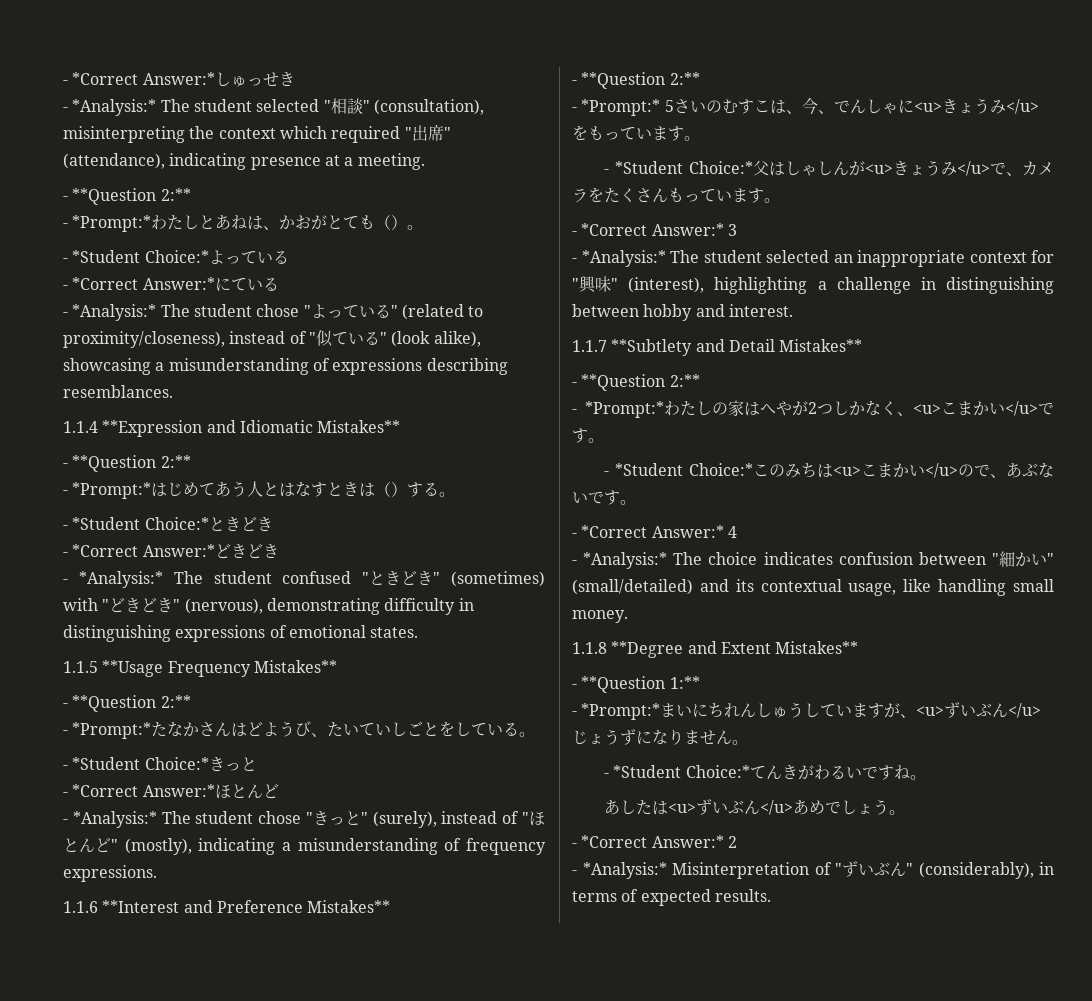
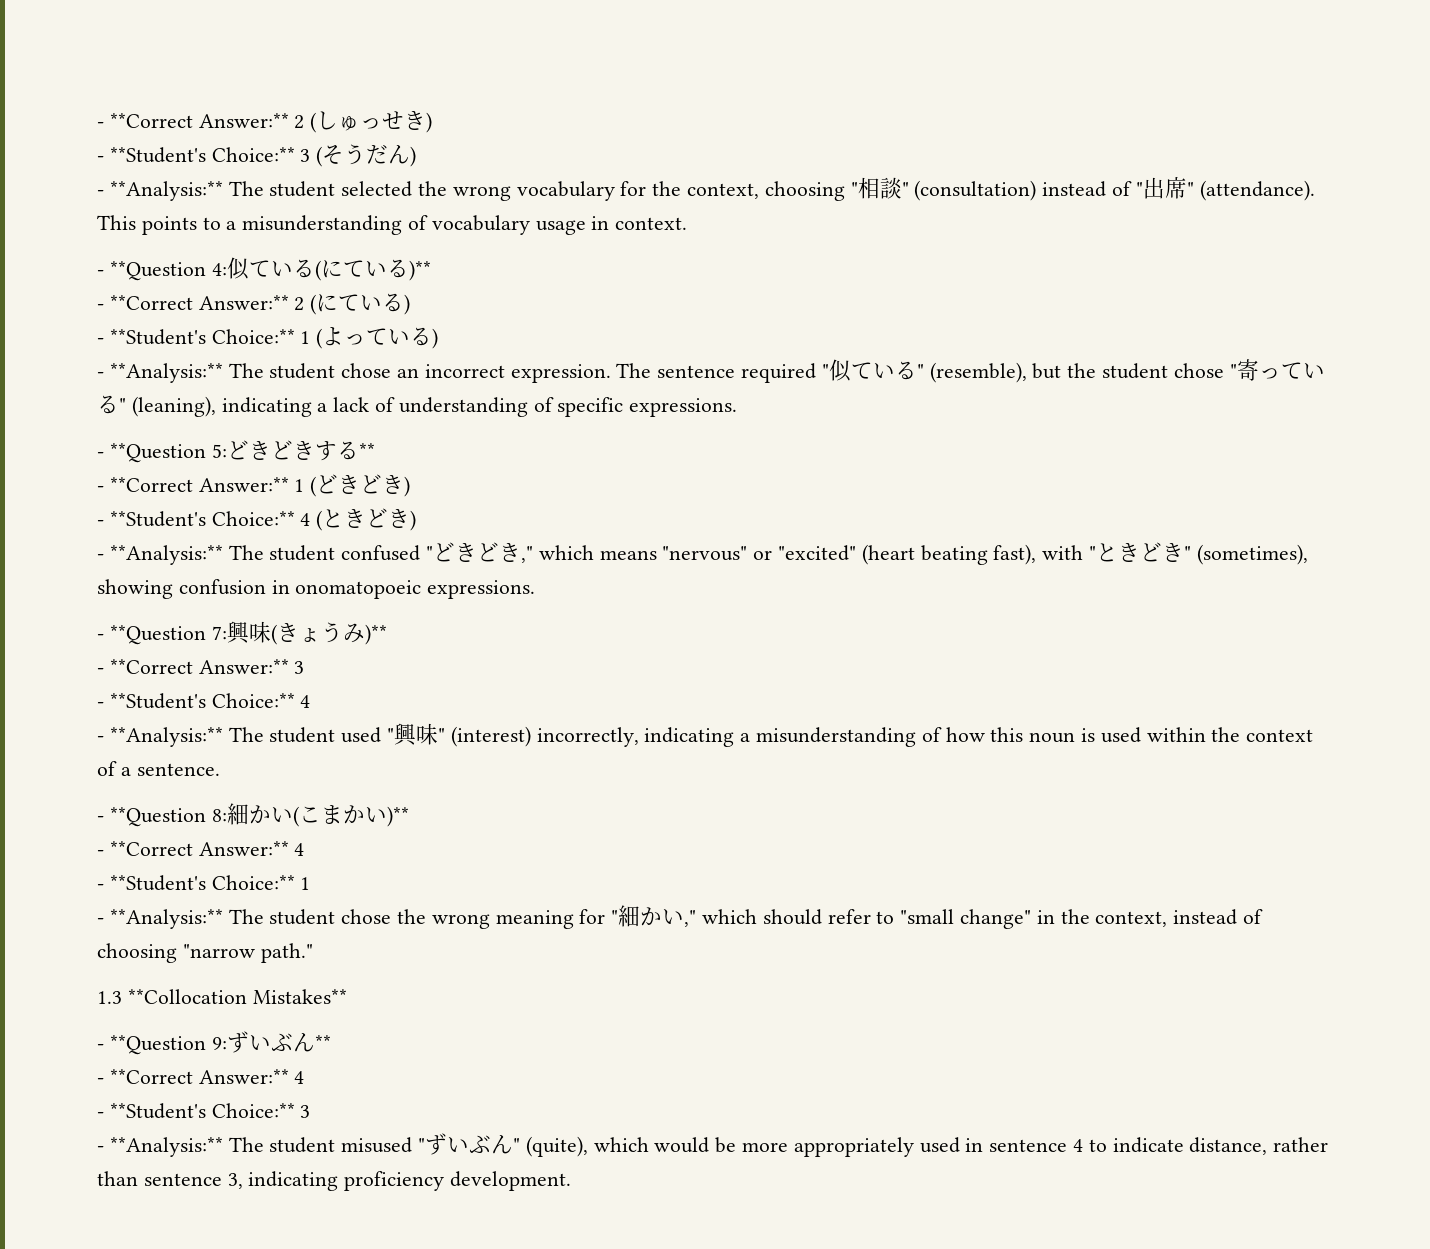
- - *Correct Answer:*しゅっせき
- - *Analysis:* The student selected "相談" (consultation), misinterpreting the context which required "出席" (attendance), indicating presence at a meeting.
- - **Question 2:**
- - *Prompt:*わたしとあねは、かおがとても（）。
- - *Student Choice:*よっている
- - *Correct Answer:*にている
- - *Analysis:* The student chose "よっている" (related to proximity/closeness), instead of "似ている" (look alike), showcasing a misunderstanding of expressions describing resemblances.
- 1.1.4 **Expression and Idiomatic Mistakes**
- - **Question 2:**
- - *Prompt:*はじめてあう人とはなすときは（）する。
- - *Student Choice:*ときどき
- - *Correct Answer:*どきどき
- - *Analysis:* The student confused "ときどき" (sometimes) with "どきどき" (nervous), demonstrating difficulty in distinguishing expressions of emotional states.
- 1.1.5 **Usage Frequency Mistakes**
- - **Question 2:**
- - *Prompt:*たなかさんはどようび、たいていしごとをしている。
- - *Student Choice:*きっと
- - *Correct Answer:*ほとんど
- - *Analysis:* The student chose "きっと" (surely), instead of "ほとんど" (mostly), indicating a misunderstanding of frequency expressions.
- 1.1.6 **Interest and Preference Mistakes**
- - **Question 2:**
- - *Prompt:* 5さいのむすこは、今、でんしゃに<u>きょうみ</u>をもっています。
- - *Student Choice:*父はしゃしんが<u>きょうみ</u>で、カメラをたくさんもっています。
- - *Correct Answer:* 3
- - *Analysis:* The student selected an inappropriate context for "興味" (interest), highlighting a challenge in distinguishing between hobby and interest.
- 1.1.7 **Subtlety and Detail Mistakes**
- - **Question 2:**
- - *Prompt:*わたしの家はへやが2つしかなく、<u>こまかい</u>です。
- - *Student Choice:*このみちは<u>こまかい</u>ので、あぶないです。
- - *Correct Answer:* 4
- - *Analysis:* The choice indicates confusion between "細かい" (small/detailed) and its contextual usage, like handling small money.
- 1.1.8 **Degree and Extent Mistakes**
- - **Question 1:**
- - *Prompt:*まいにちれんしゅうしていますが、<u>ずいぶん</u>じょうずになりません。
- - *Student Choice:*てんきがわるいですね。
- あしたは<u>ずいぶん</u>あめでしょう。
- - *Correct Answer:* 2
- - *Analysis:* Misinterpretation of "ずいぶん" (considerably), in terms of expected results.
+ - **Correct Answer:** 2 (しゅっせき)
+ - **Student's Choice:** 3 (そうだん)
+ - **Analysis:** The student selected the wrong vocabulary for the context, choosing "相談" (consultation) instead of "出席" (attendance). This points to a misunderstanding of vocabulary usage in context.
+ - **Question 4:似ている(にている)**
+ - **Correct Answer:** 2 (にている)
+ - **Student's Choice:** 1 (よっている)
+ - **Analysis:** The student chose an incorrect expression. The sentence required "似ている" (resemble), but the student chose "寄っている" (leaning), indicating a lack of understanding of specific expressions.
+ - **Question 5:どきどきする**
+ - **Correct Answer:** 1 (どきどき)
+ - **Student's Choice:** 4 (ときどき)
+ - **Analysis:** The student confused "どきどき," which means "nervous" or "excited" (heart beating fast), with "ときどき" (sometimes), showing confusion in onomatopoeic expressions.
+ - **Question 7:興味(きょうみ)**
+ - **Correct Answer:** 3
+ - **Student's Choice:** 4
+ - **Analysis:** The student used "興味" (interest) incorrectly, indicating a misunderstanding of how this noun is used within the context of a sentence.
+ - **Question 8:細かい(こまかい)**
+ - **Correct Answer:** 4
+ - **Student's Choice:** 1
+ - **Analysis:** The student chose the wrong meaning for "細かい," which should refer to "small change" in the context, instead of choosing "narrow path."
+ 1.3 **Collocation Mistakes**
+ - **Question 9:ずいぶん**
+ - **Correct Answer:** 4
+ - **Student's Choice:** 3
+ - **Analysis:** The student misused "ずいぶん" (quite), which would be more appropriately used in sentence 4 to indicate distance, rather than sentence 3, indicating proficiency development.

